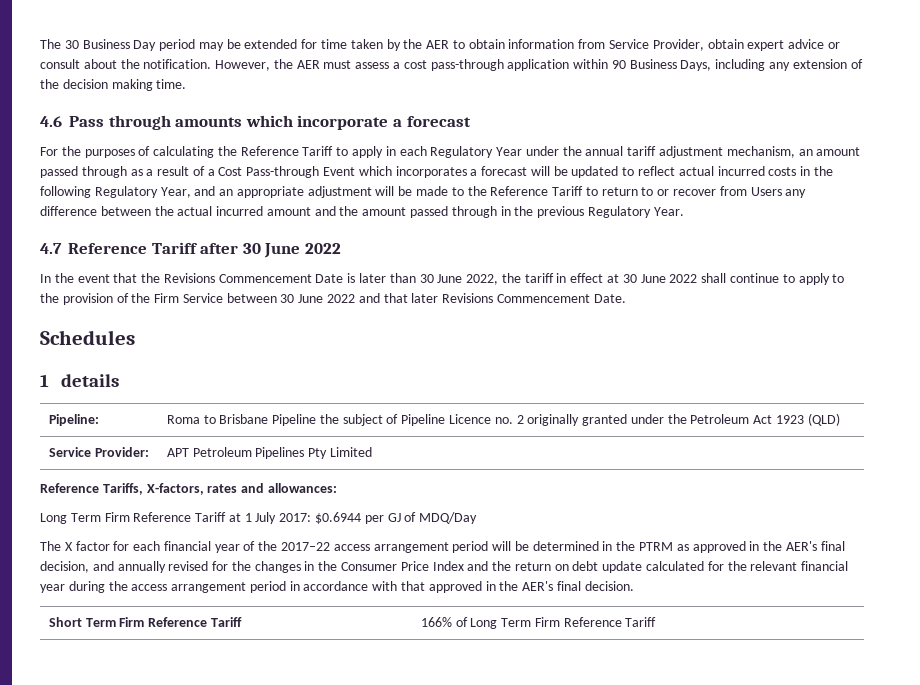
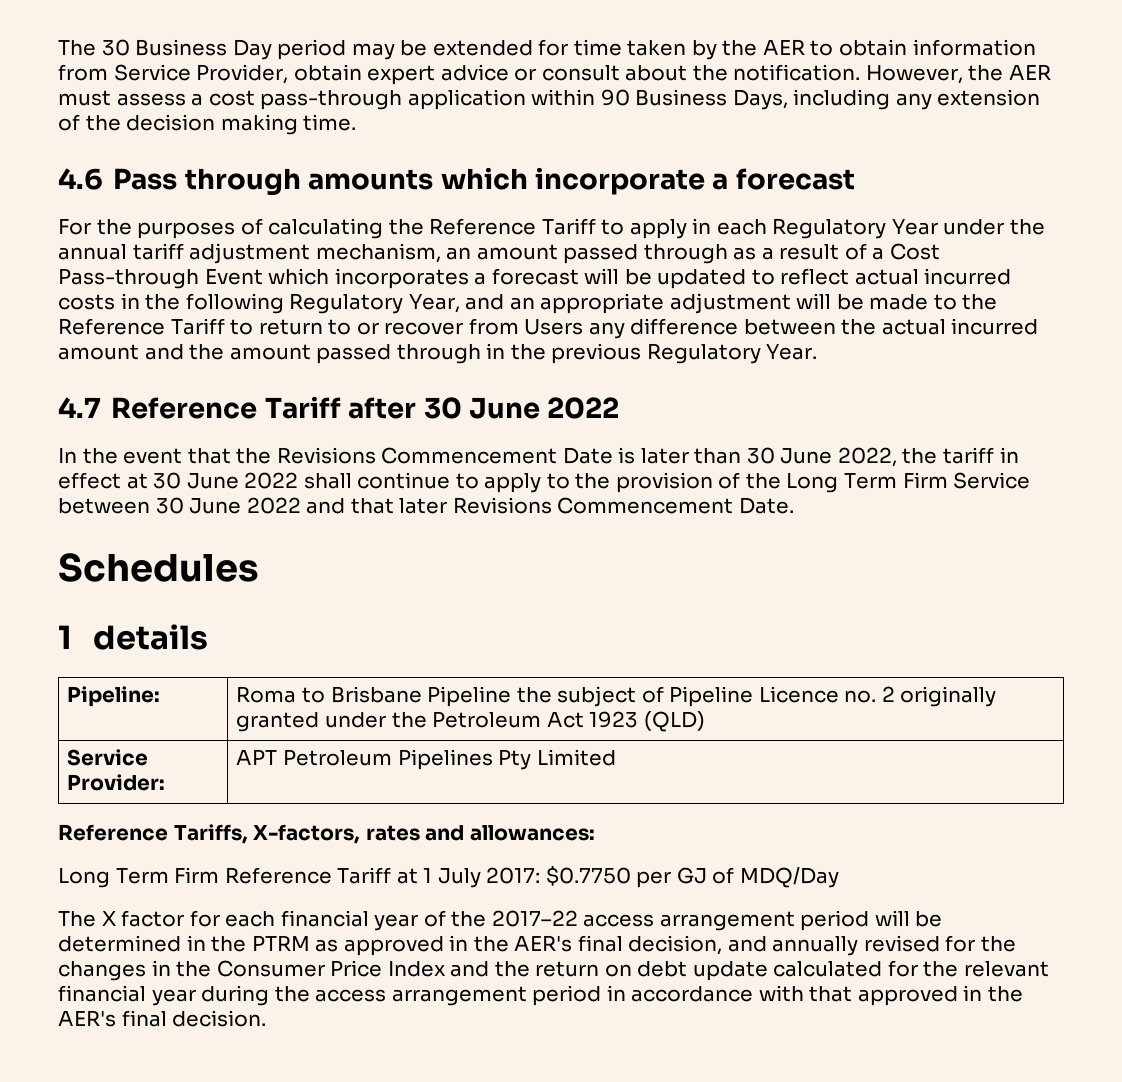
- In the event that the Revisions Commencement Date is later than 30 June 2022, the tariff in effect at 30 June 2022 shall continue to apply to the provision of the Firm Service between 30 June 2022 and that later Revisions Commencement Date.
+ In the event that the Revisions Commencement Date is later than 30 June 2022, the tariff in effect at 30 June 2022 shall continue to apply to the provision of the Long Term Firm Service between 30 June 2022 and that later Revisions Commencement Date.
- Long Term Firm Reference Tariff at 1 July 2017: $0.6944 per GJ of MDQ/Day
+ Long Term Firm Reference Tariff at 1 July 2017: $0.7750 per GJ of MDQ/Day
- Short Term Firm Reference Tariff | 166% of Long Term Firm Reference Tariff

